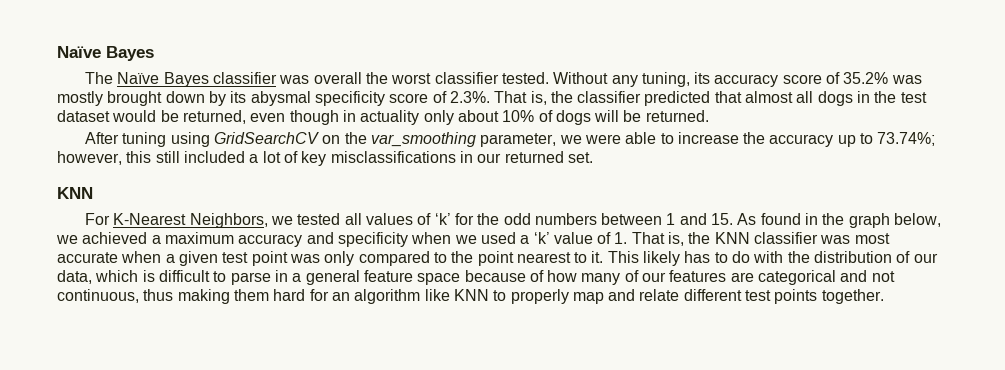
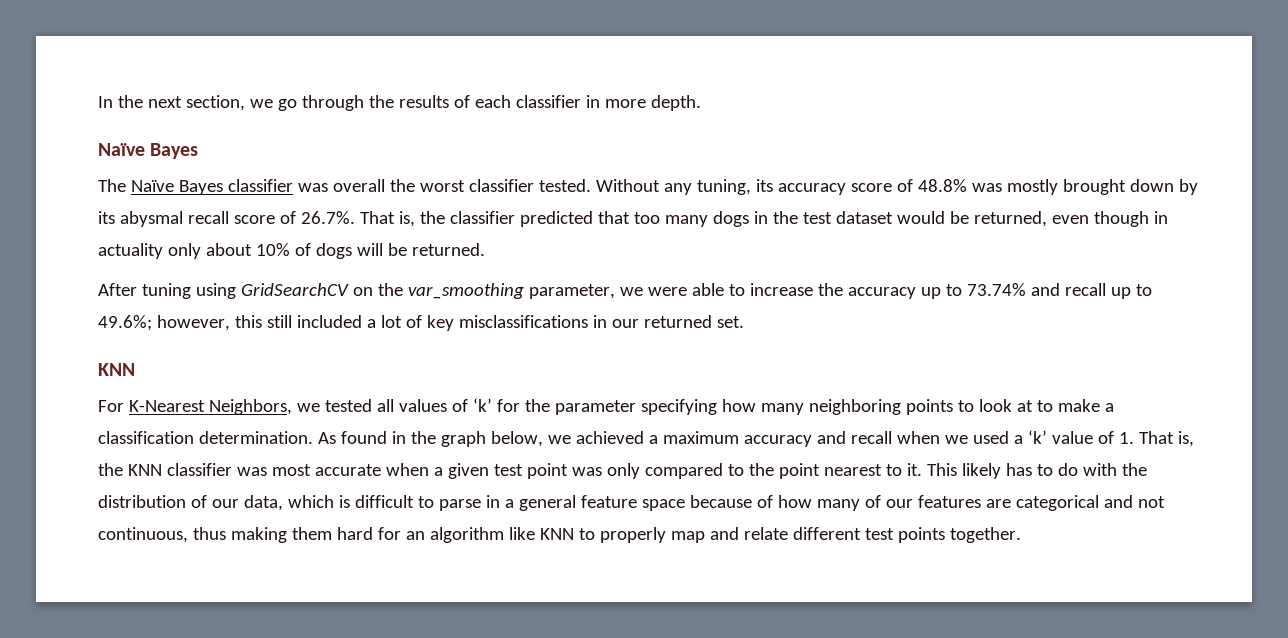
+ In the next section, we go through the results of each classifier in more depth.
- Without any tuning, its accuracy score of 35.2% was mostly brought down by its abysmal specificity score of 2.3%. That is, the classifier predicted that almost all dogs in the test dataset would be returned, even though in actuality only about 10% of dogs will be returned.
+ Without any tuning, its accuracy score of 48.8% was mostly brought down by its abysmal recall score of 26.7%. That is, the classifier predicted that too many dogs in the test dataset would be returned, even though in actuality only about 10% of dogs will be returned.
- After tuning using GridSearchCV on the var_smoothing parameter, we were able to increase the accuracy up to 73.74%; however, this still included a lot of key misclassifications in our returned set.
+ After tuning using GridSearchCV on the var_smoothing parameter, we were able to increase the accuracy up to 73.74% and recall up to 49.6%; however, this still included a lot of key misclassifications in our returned set.
- For K-Nearest Neighbors, we tested all values of ‘k’ for the odd numbers between 1 and 15. As found in the graph below, we achieved a maximum accuracy and specificity when we used a ‘k’ value of 1. That is, the KNN classifier was most accurate when a given test point was only compared to the point nearest to it.
+ For K-Nearest Neighbors, we tested all values of ‘k’ for the parameter specifying how many neighboring points to look at to make a classification determination. As found in the graph below, we achieved a maximum accuracy and recall when we used a ‘k’ value of 1. That is, the KNN classifier was most accurate when a given test point was only compared to the point nearest to it.

